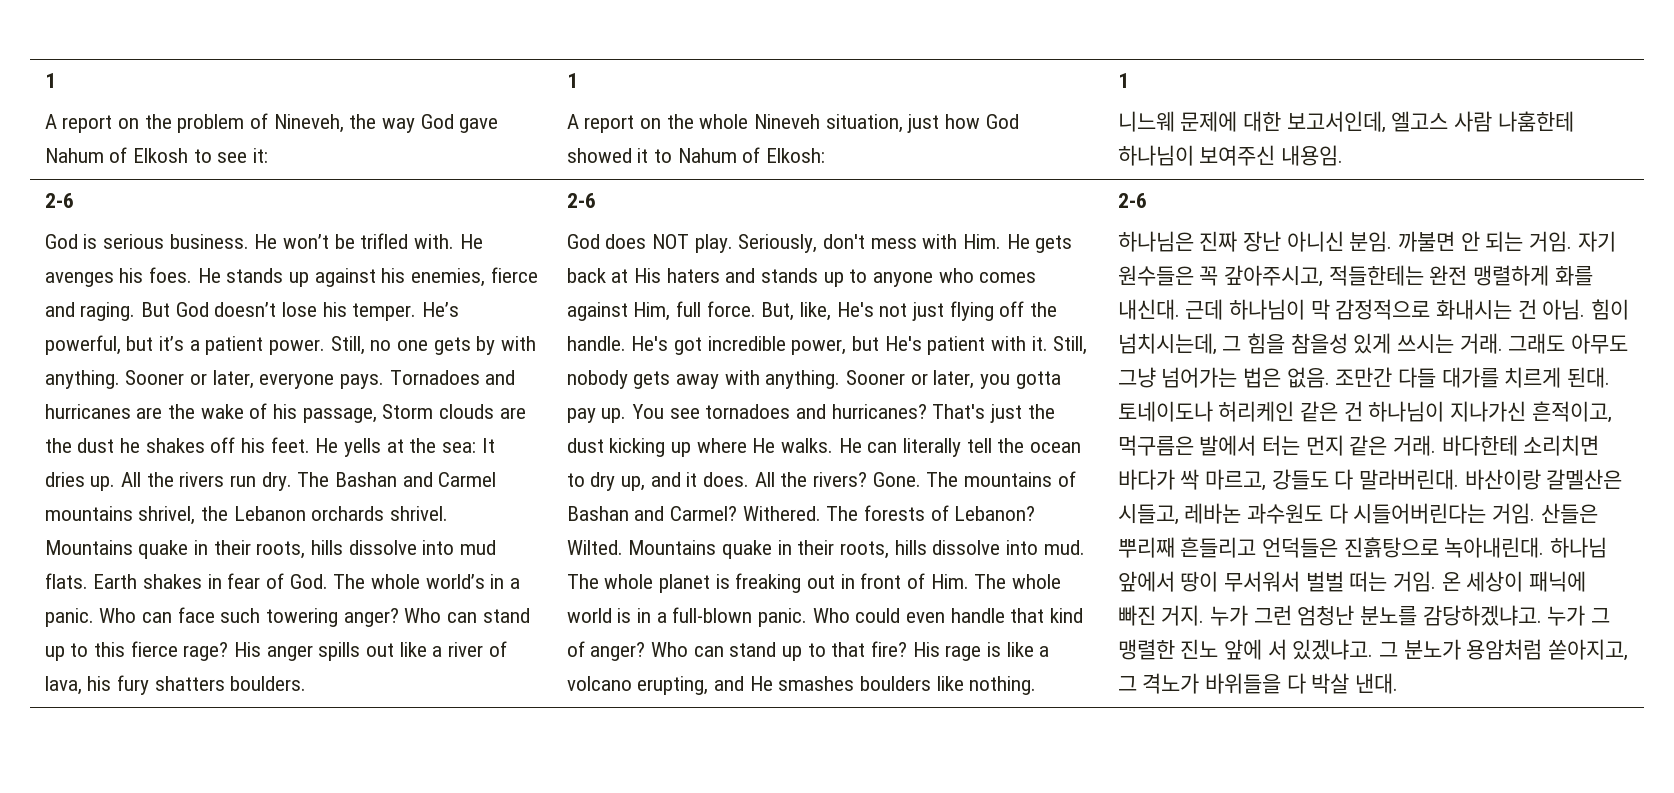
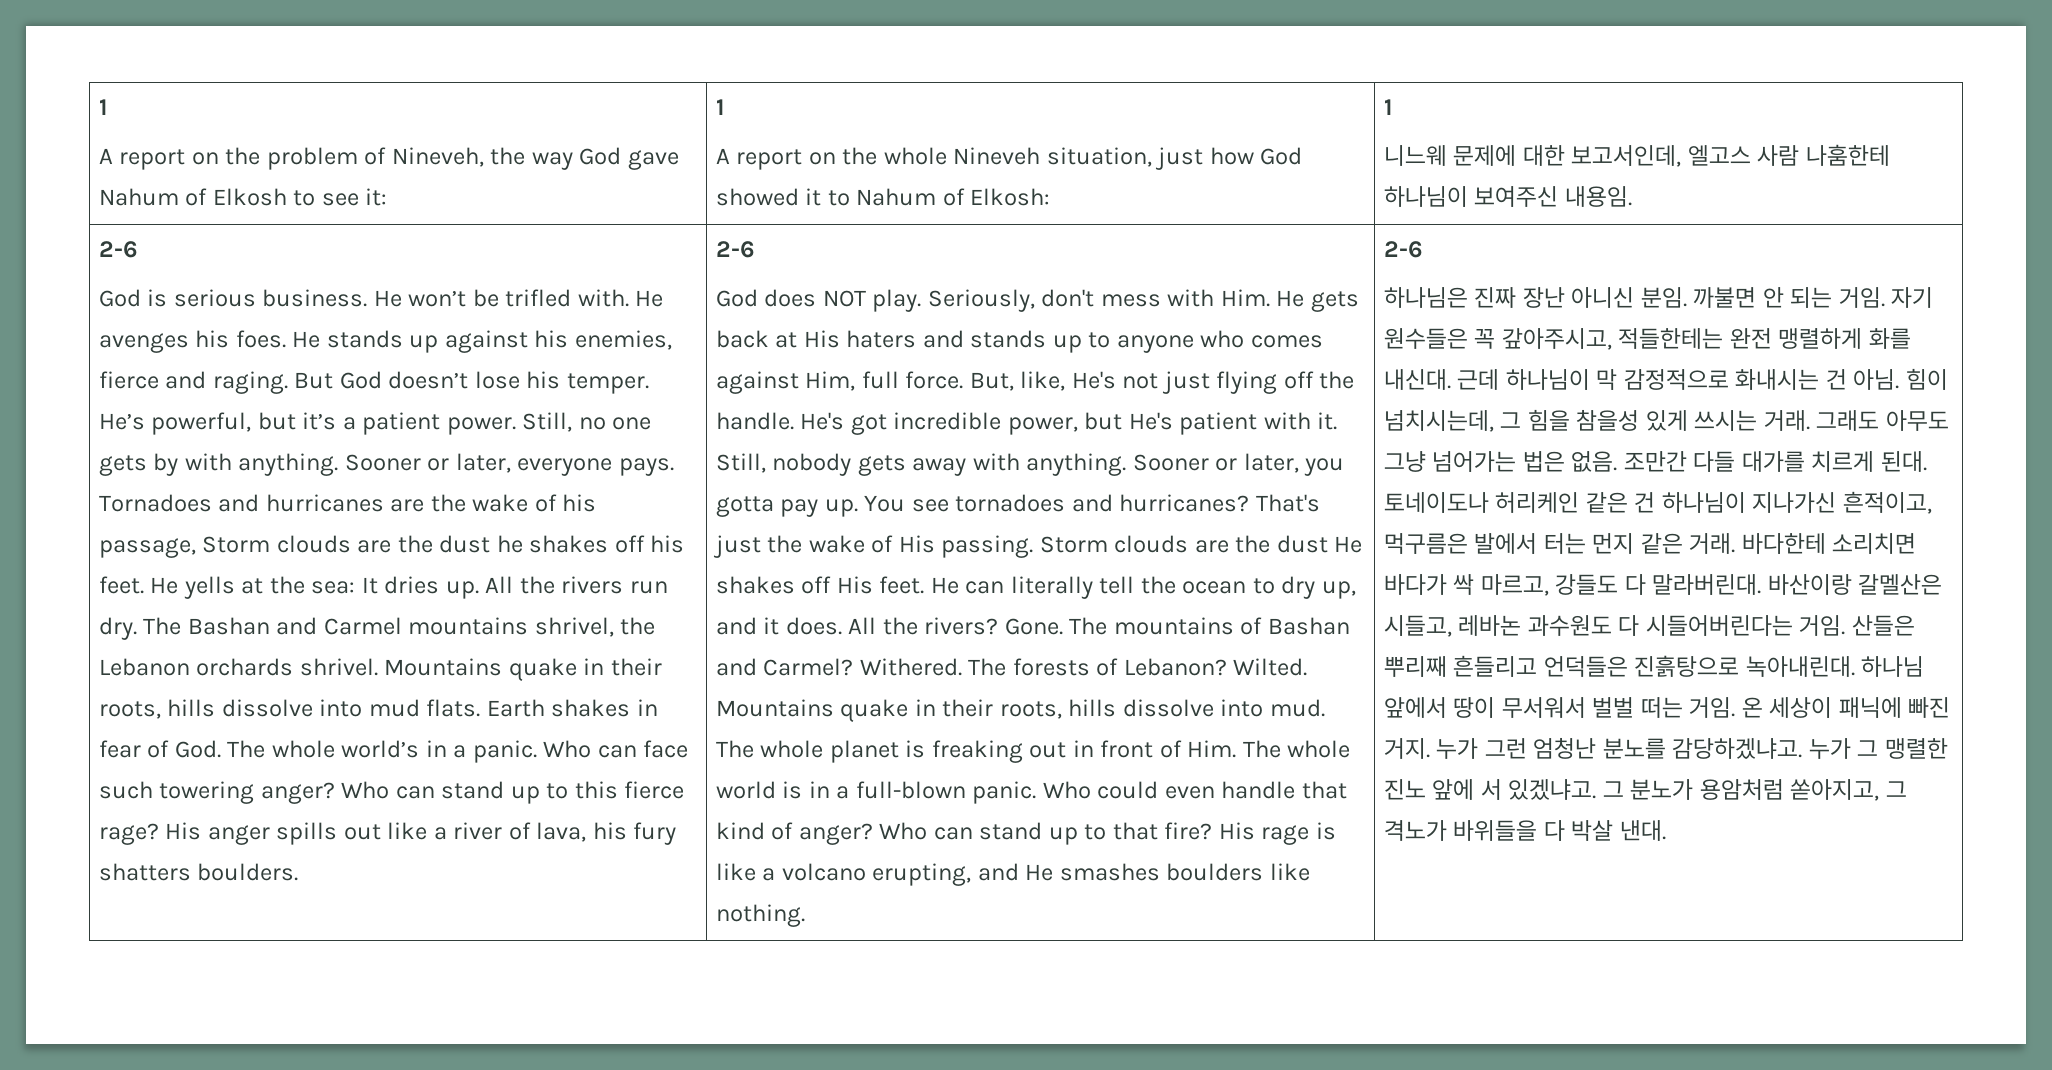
- That's just the dust kicking up where He walks.
+ That's just the wake of His passing. Storm clouds are the dust He shakes off His feet.

